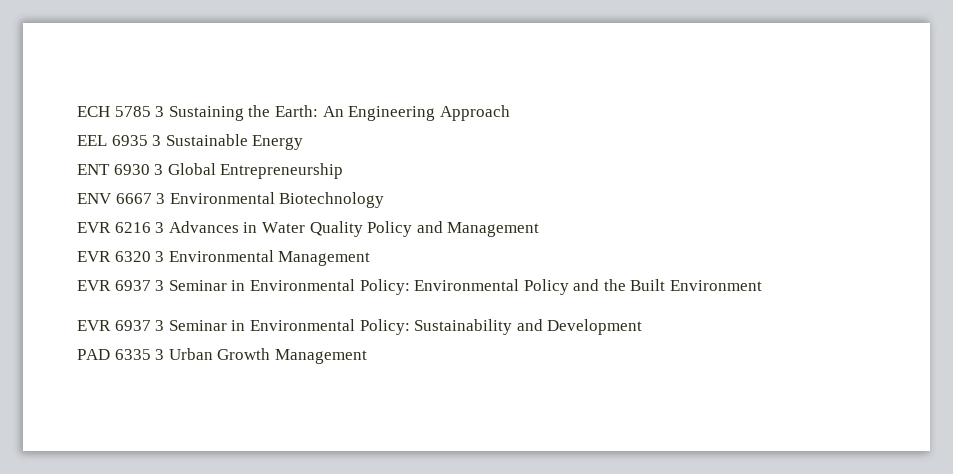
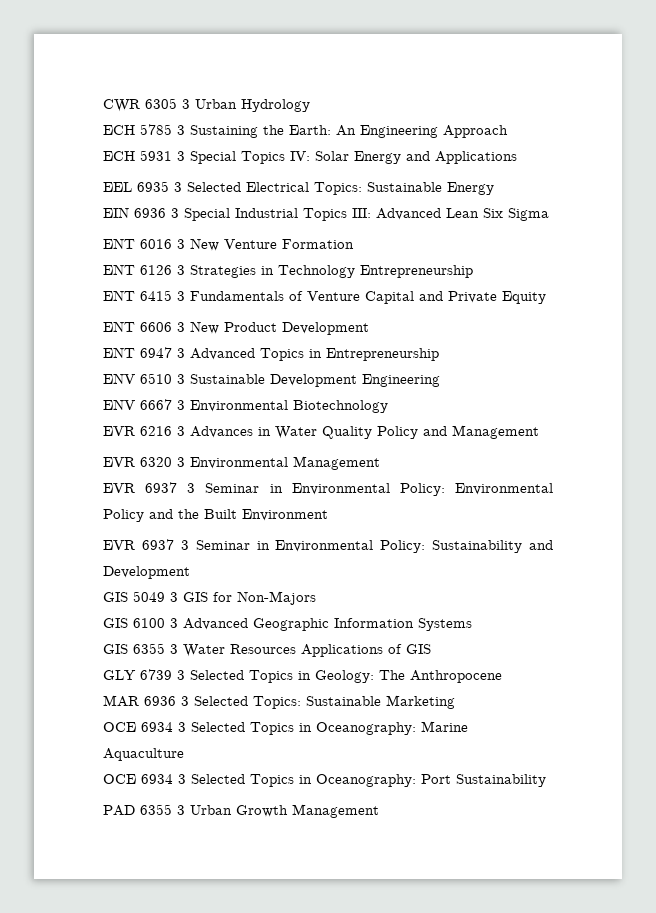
+ CWR 6305 3 Urban Hydrology
+ ECH 5931 3 Special Topics IV: Solar Energy and Applications
- EEL 6935 3 Sustainable Energy
+ EEL 6935 3 Selected Electrical Topics: Sustainable Energy
- ENT 6930 3 Global Entrepreneurship
+ EIN 6936 3 Special Industrial Topics III: Advanced Lean Six Sigma
+ ENT 6016 3 New Venture Formation
+ ENT 6126 3 Strategies in Technology Entrepreneurship
+ ENT 6415 3 Fundamentals of Venture Capital and Private Equity
+ ENT 6606 3 New Product Development
+ ENT 6947 3 Advanced Topics in Entrepreneurship
+ ENV 6510 3 Sustainable Development Engineering
+ GIS 5049 3 GIS for Non-Majors
+ GIS 6100 3 Advanced Geographic Information Systems
+ GIS 6355 3 Water Resources Applications of GIS
+ GLY 6739 3 Selected Topics in Geology: The Anthropocene
+ MAR 6936 3 Selected Topics: Sustainable Marketing
+ OCE 6934 3 Selected Topics in Oceanography: Marine Aquaculture
+ OCE 6934 3 Selected Topics in Oceanography: Port Sustainability
- PAD 6335 3 Urban Growth Management
+ PAD 6355 3 Urban Growth Management

